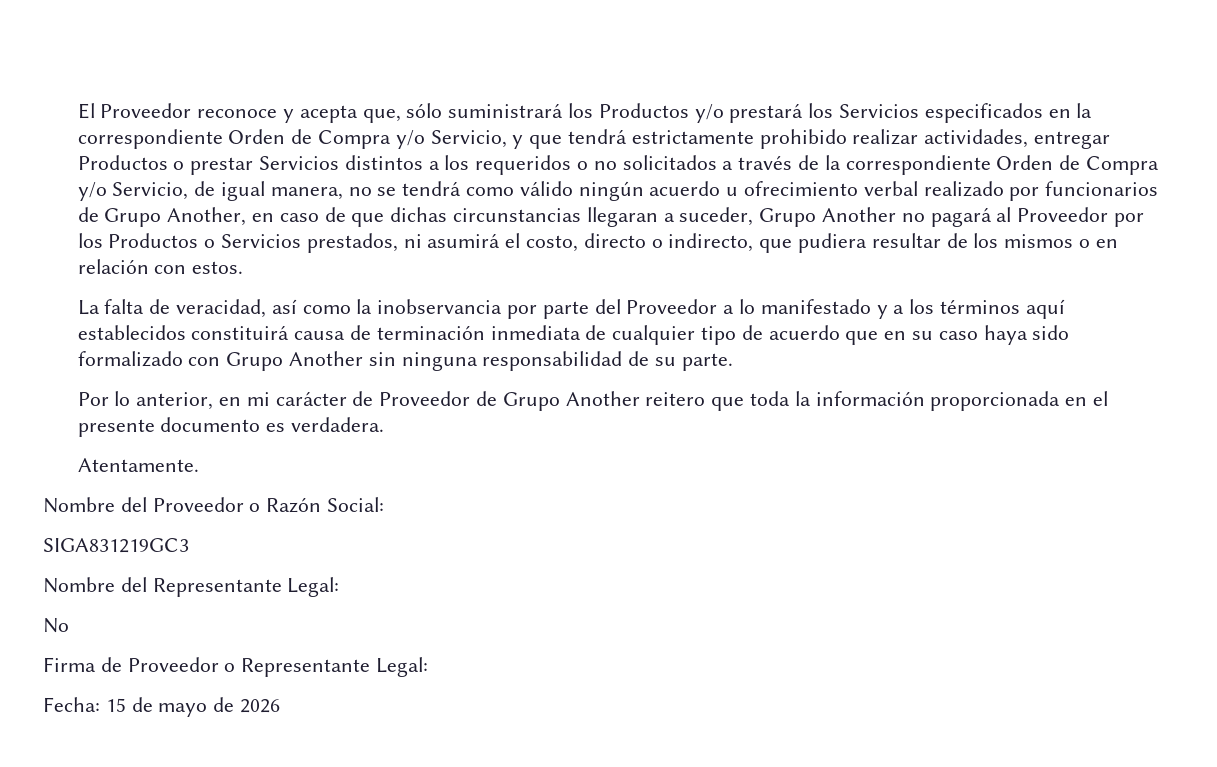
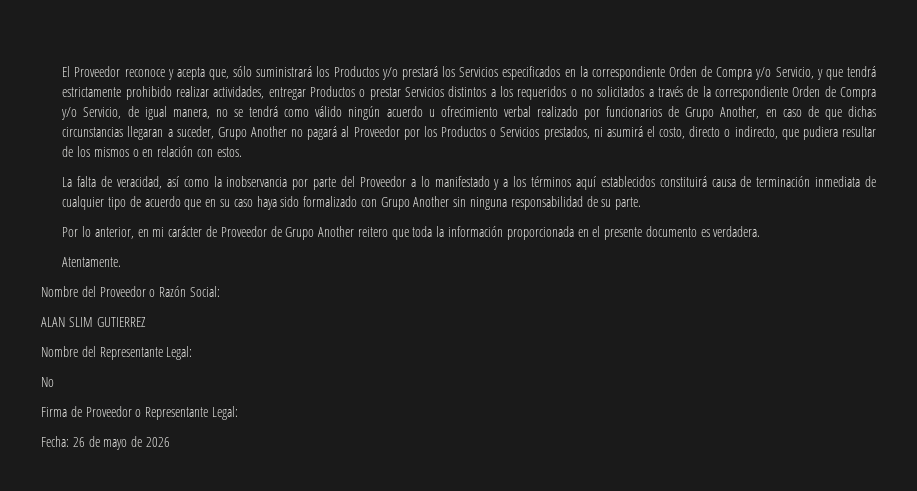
- SIGA831219GC3
+ ALAN SLIM GUTIERREZ
- Fecha: 15 de mayo de 2026
+ Fecha: 26 de mayo de 2026

